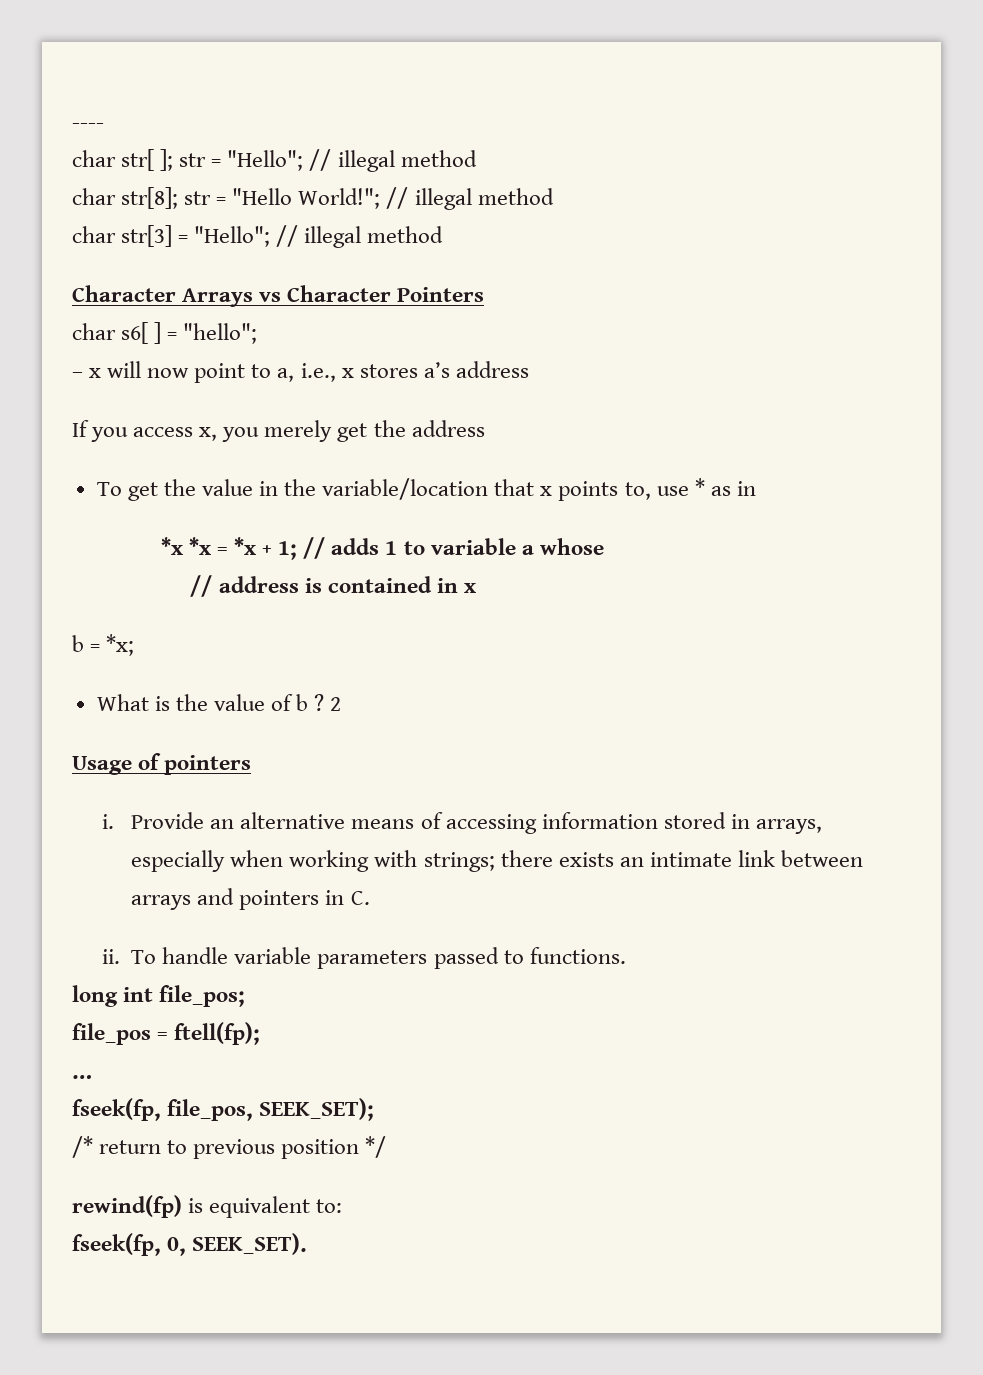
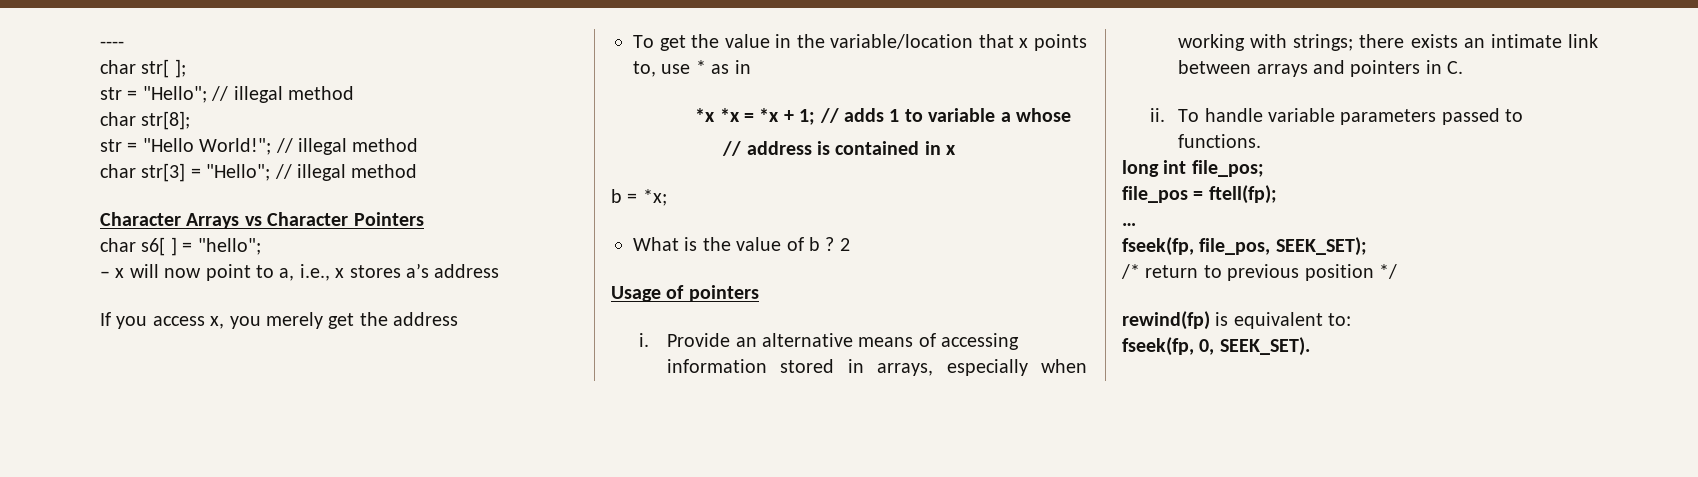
- char str[ ]; str = "Hello"; // illegal method
+ char str[ ];
+ str = "Hello"; // illegal method
- char str[8]; str = "Hello World!"; // illegal method
+ char str[8];
+ str = "Hello World!"; // illegal method

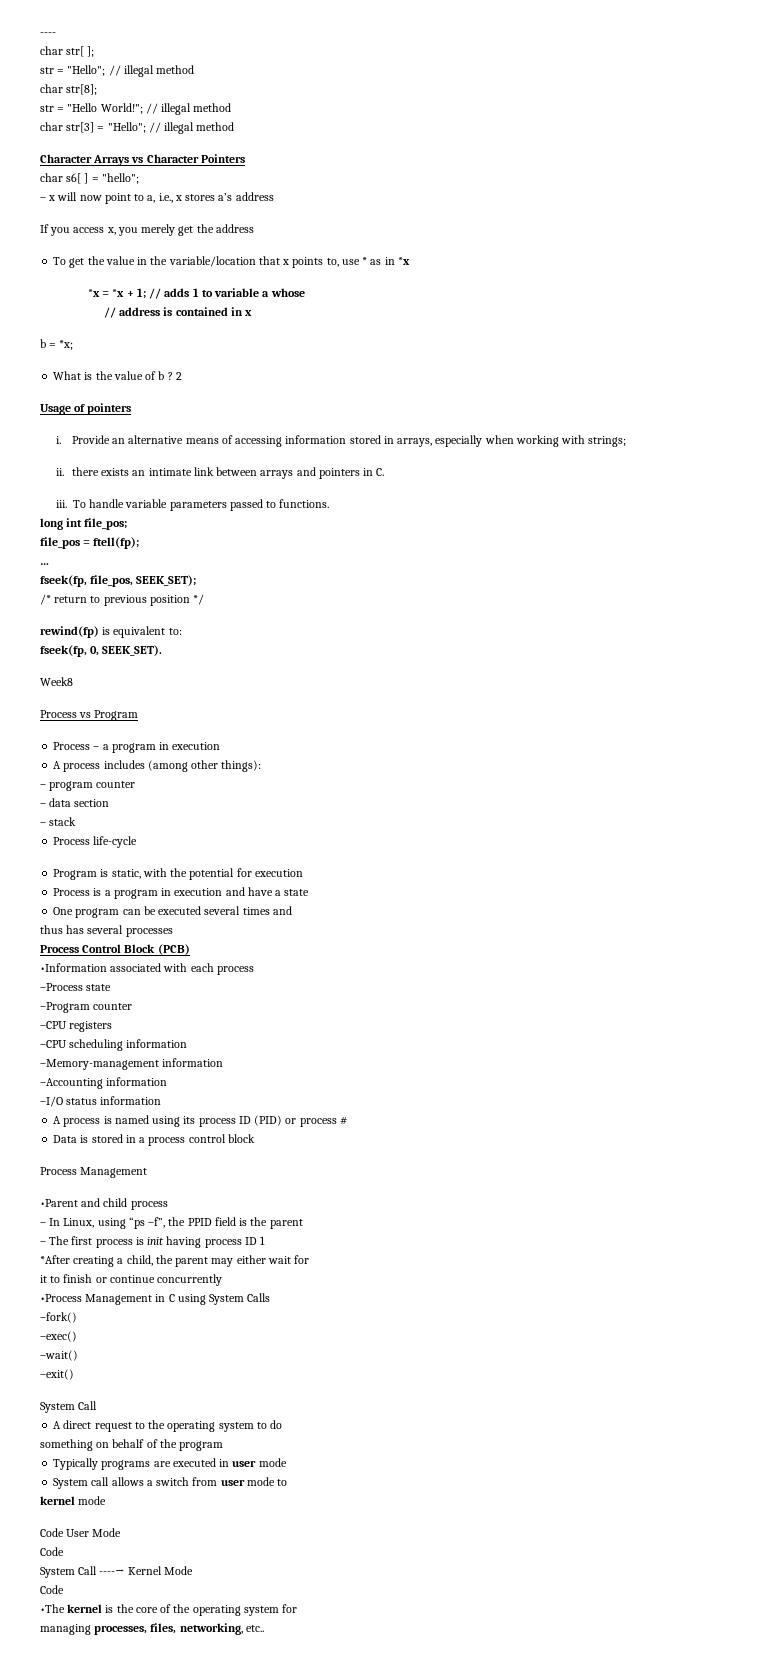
- To get the value in the variable/location that x points to, use * as in
- *x *x = *x + 1; // adds 1 to variable a whose
+ To get the value in the variable/location that x points to, use * as in *x
+ *x = *x + 1; // adds 1 to variable a whose
- Provide an alternative means of accessing information stored in arrays, especially when working with strings; there exists an intimate link between arrays and pointers in C.
+ Provide an alternative means of accessing information stored in arrays, especially when working with strings;
+ ii. there exists an intimate link between arrays and pointers in C.
- ii.
+ iii.
+ Week8
+ Process vs Program
+ Process – a program in execution
+ A process includes (among other things):
+ – program counter
+ – data section
+ – stack
+ Process life-cycle
+ Program is static, with the potential for execution
+ Process is a program in execution and have a state
+ One program can be executed several times and
+ thus has several processes
+ Process Control Block (PCB)
+ •Information associated with each process
+ –Process state
+ –Program counter
+ –CPU registers
+ –CPU scheduling information
+ –Memory-management information
+ –Accounting information
+ –I/O status information
+ A process is named using its process ID (PID) or process #
+ Data is stored in a process control block
+ Process Management
+ •Parent and child process
+ – In Linux, using “ps –f”, the PPID field is the parent
+ – The first process is init having process ID 1
+ *After creating a child, the parent may either wait for
+ it to finish or continue concurrently
+ •Process Management in C using System Calls
+ –fork()
+ –exec()
+ –wait()
+ –exit()
+ System Call
+ A direct request to the operating system to do
+ something on behalf of the program
+ Typically programs are executed in user mode
+ System call allows a switch from user mode to
+ kernel mode
+ Code User Mode
+ Code
+ System Call ----→ Kernel Mode
+ Code
+ •The kernel is the core of the operating system for
+ managing processes, files, networking, etc..

